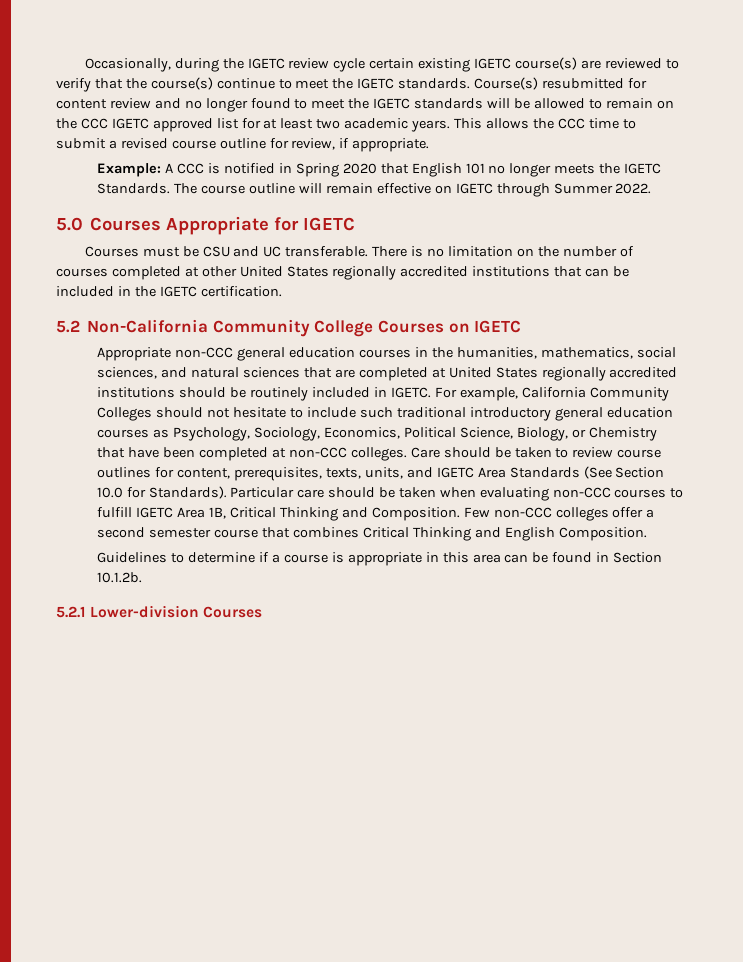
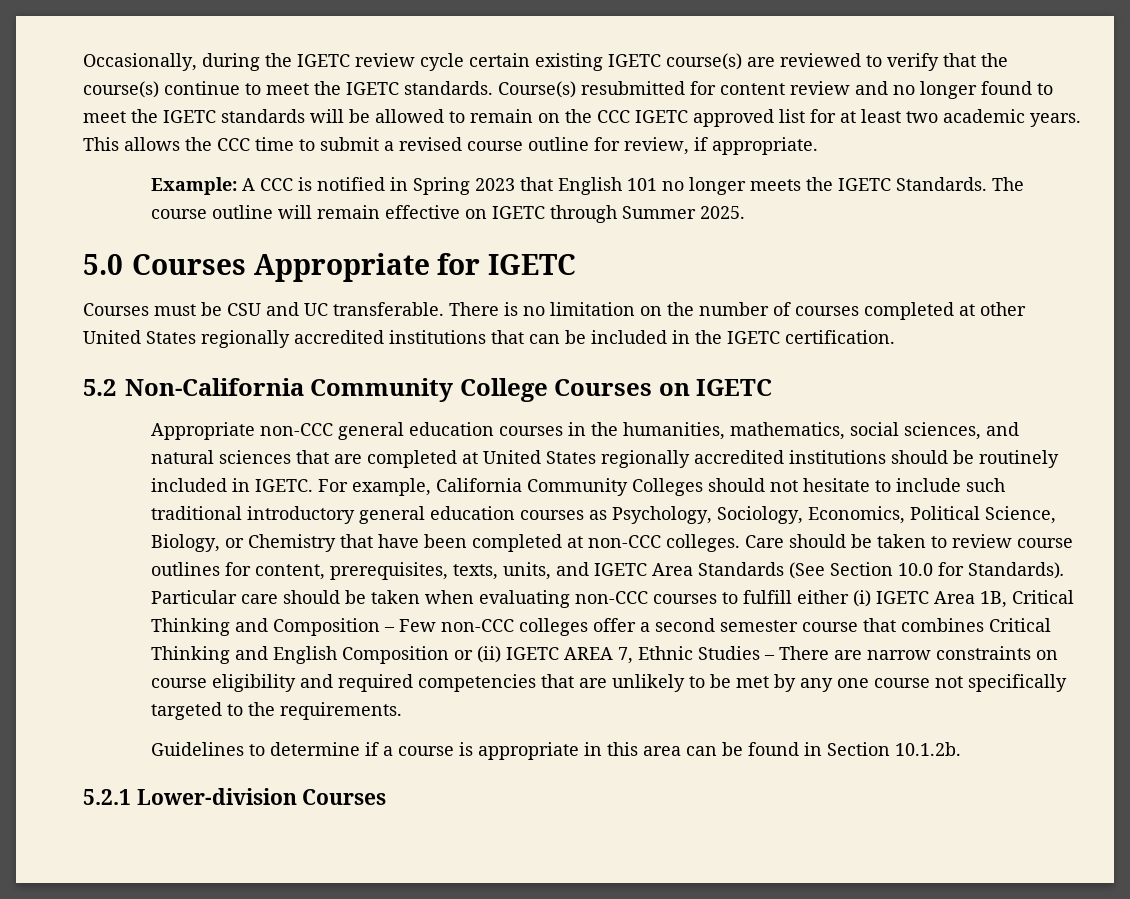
- Example: A CCC is notified in Spring 2020 that English 101 no longer meets the IGETC Standards.
+ Example: A CCC is notified in Spring 2023 that English 101 no longer meets the IGETC Standards.
- The course outline will remain effective on IGETC through Summer 2022.
+ The course outline will remain effective on IGETC through Summer 2025.
- Particular care should be taken when evaluating non-CCC courses to fulfill IGETC Area 1B, Critical Thinking and Composition. Few non-CCC colleges offer a second semester course that combines Critical Thinking and English Composition.
+ Particular care should be taken when evaluating non-CCC courses to fulfill either (i) IGETC Area 1B, Critical Thinking and Composition – Few non-CCC colleges offer a second semester course that combines Critical Thinking and English Composition or (ii) IGETC AREA 7, Ethnic Studies – There are narrow constraints on course eligibility and required competencies that are unlikely to be met by any one course not specifically targeted to the requirements.

